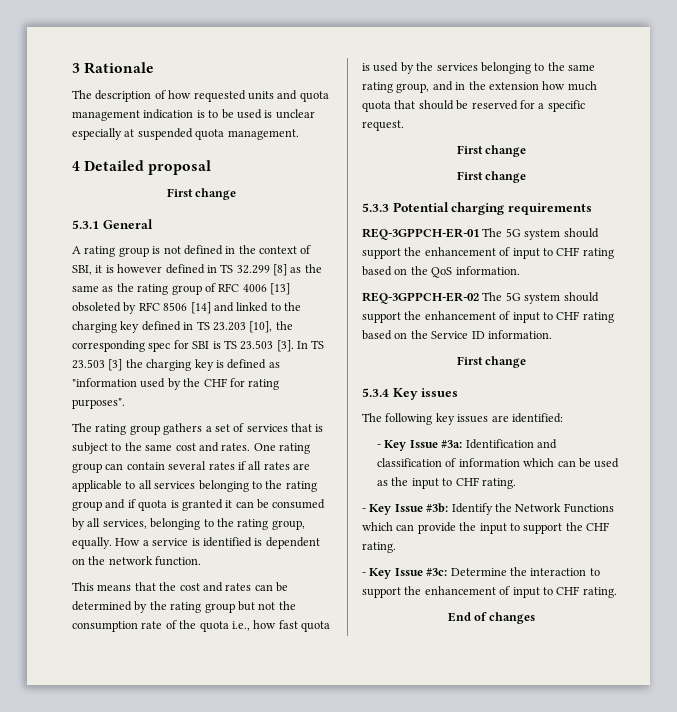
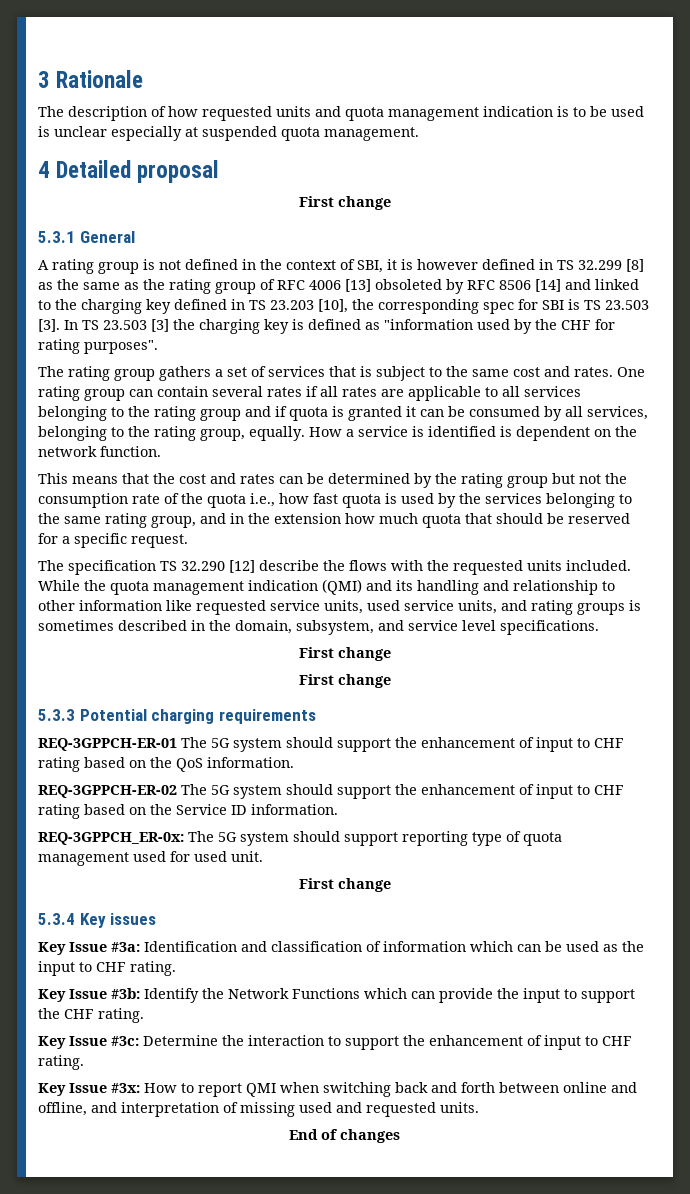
+ The specification TS 32.290 [12] describe the flows with the requested units included. While the quota management indication (QMI) and its handling and relationship to other information like requested service units, used service units, and rating groups is sometimes described in the domain, subsystem, and service level specifications.
+ REQ-3GPPCH_ER-0x: The 5G system should support reporting type of quota management used for used unit.
- The following key issues are identified:
- - Key Issue #3a: Identification and classification of information which can be used as the input to CHF rating.
+ Key Issue #3a: Identification and classification of information which can be used as the input to CHF rating.
- - Key Issue #3b: Identify the Network Functions which can provide the input to support the CHF rating.
+ Key Issue #3b: Identify the Network Functions which can provide the input to support the CHF rating.
- - Key Issue #3c: Determine the interaction to support the enhancement of input to CHF rating.
+ Key Issue #3c: Determine the interaction to support the enhancement of input to CHF rating.
+ Key Issue #3x: How to report QMI when switching back and forth between online and offline, and interpretation of missing used and requested units.

